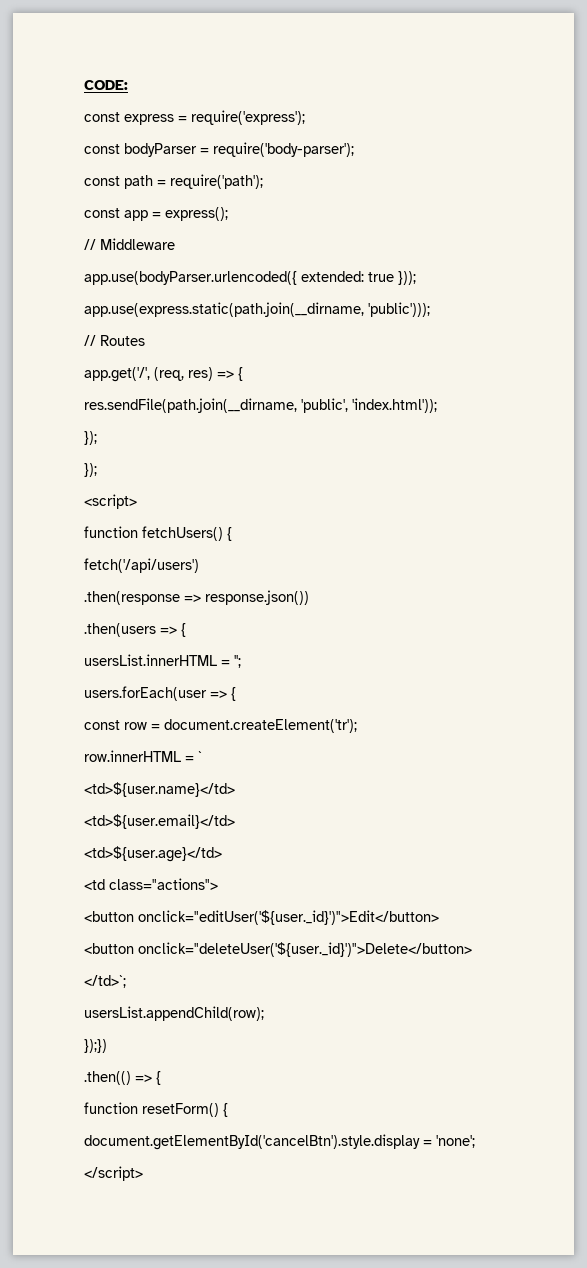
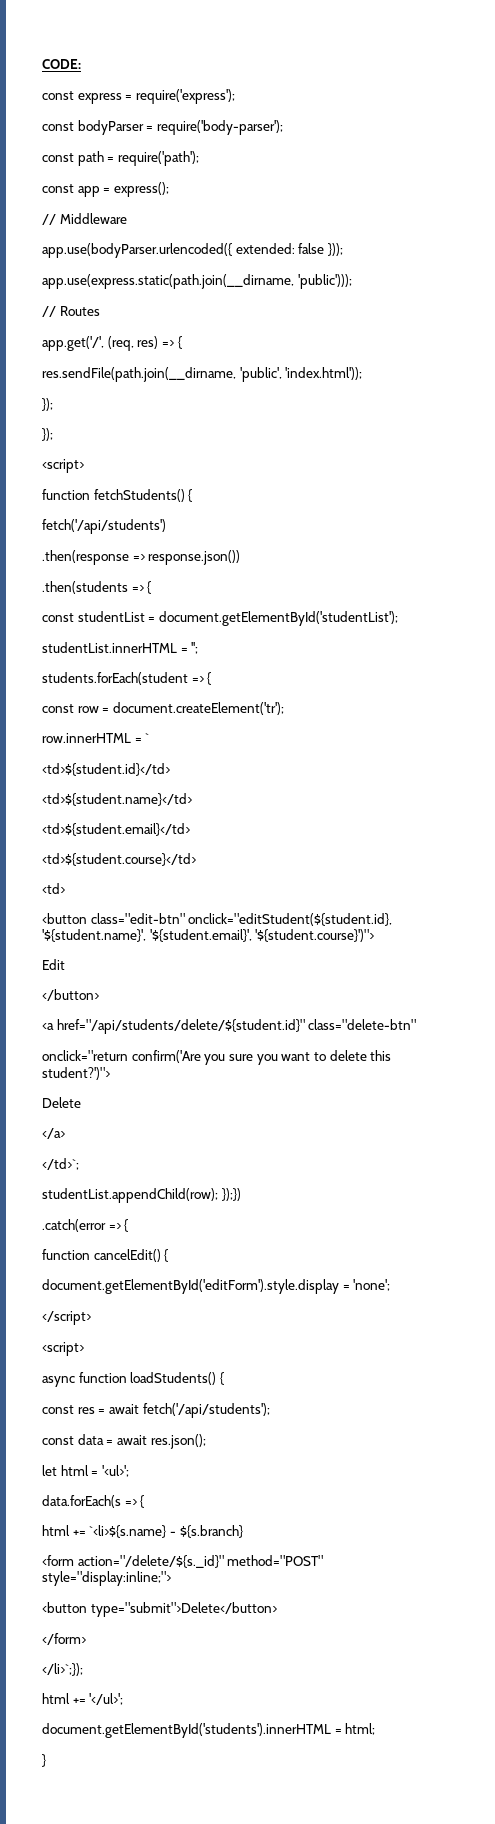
- app.use(bodyParser.urlencoded({ extended: true }));
+ app.use(bodyParser.urlencoded({ extended: false }));
- function fetchUsers() {
- fetch('/api/users')
+ function fetchStudents() {
+ fetch('/api/students')
- .then(users => {
- usersList.innerHTML = '';
+ .then(students => {
+ const studentList = document.getElementById('studentList');
+ studentList.innerHTML = '';
- users.forEach(user => {
+ students.forEach(student => {
- <td>${user.name}</td>
- <td>${user.email}</td>
- <td>${user.age}</td>
- <td class="actions">
- <button onclick="editUser('${user._id}')">Edit</button>
- <button onclick="deleteUser('${user._id}')">Delete</button>
+ <td>${student.id}</td>
+ <td>${student.name}</td>
+ <td>${student.email}</td>
+ <td>${student.course}</td>
+ <td>
+ <button class="edit-btn" onclick="editStudent(${student.id}, '${student.name}', '${student.email}', '${student.course}')">
+ Edit
+ </button>
+ <a href="/api/students/delete/${student.id}" class="delete-btn"
+ onclick="return confirm('Are you sure you want to delete this student?')">
+ Delete
+ </a>
- usersList.appendChild(row);
- });})
+ studentList.appendChild(row); });})
- .then(() => {
+ .catch(error => {
- function resetForm() {
- document.getElementById('cancelBtn').style.display = 'none';
+ function cancelEdit() {
+ document.getElementById('editForm').style.display = 'none';
  </script>
+ <script>
+ async function loadStudents() {
+ const res = await fetch('/api/students');
+ const data = await res.json();
+ let html = '<ul>';
+ data.forEach(s => {
+ html += `<li>${s.name} - ${s.branch}
+ <form action="/delete/${s._id}" method="POST" style="display:inline;">
+ <button type="submit">Delete</button>
+ </form>
+ </li>`;});
+ html += '</ul>';
+ document.getElementById('students').innerHTML = html;
+ }

